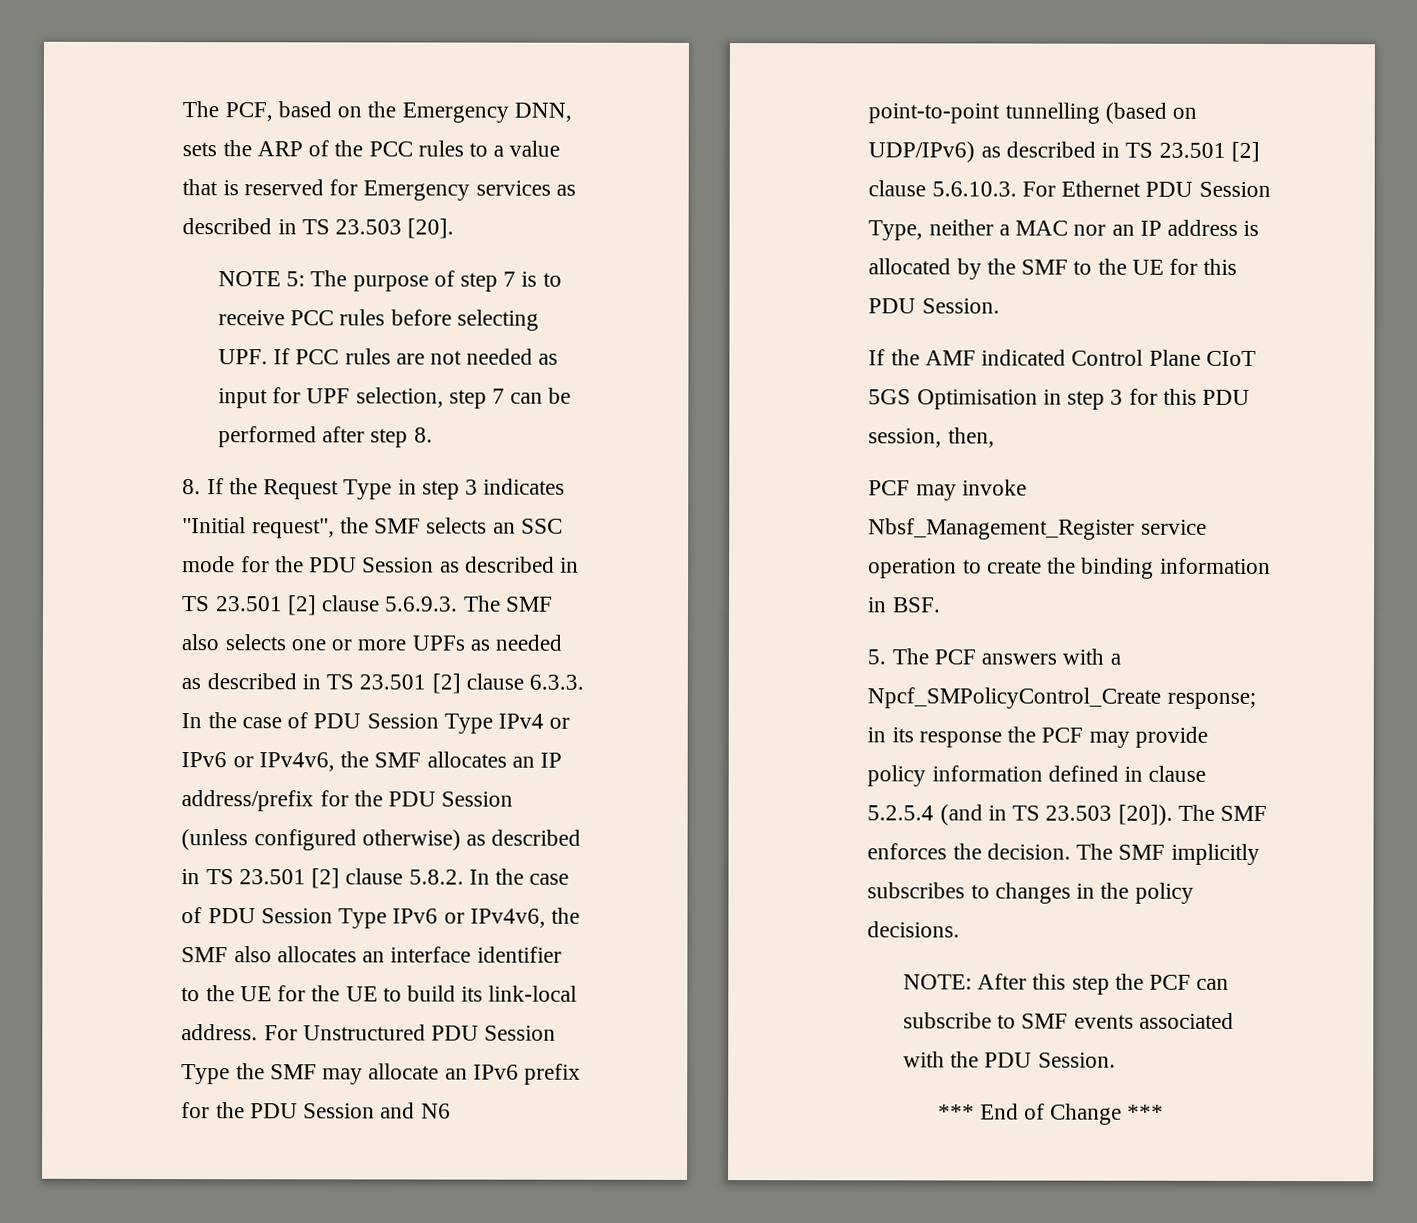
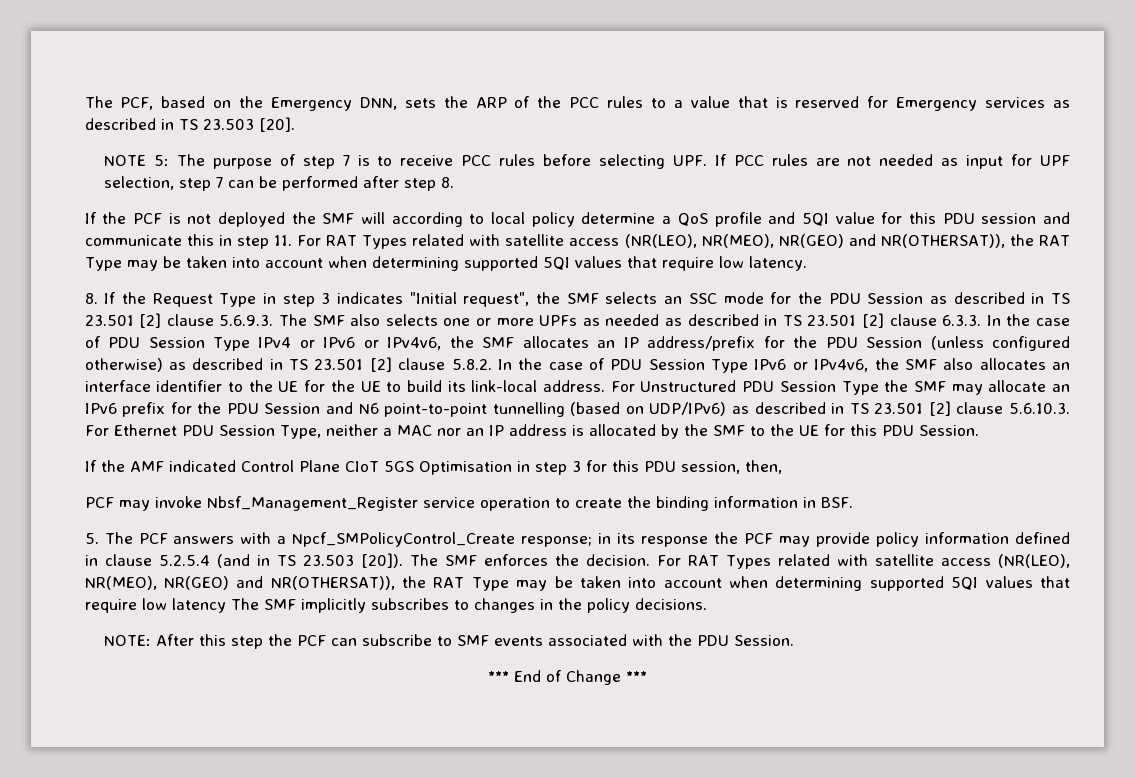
+ If the PCF is not deployed the SMF will according to local policy determine a QoS profile and 5QI value for this PDU session and communicate this in step 11. For RAT Types related with satellite access (NR(LEO), NR(MEO), NR(GEO) and NR(OTHERSAT)), the RAT Type may be taken into account when determining supported 5QI values that require low latency.
- The SMF implicitly subscribes to changes in the policy decisions.
+ For RAT Types related with satellite access (NR(LEO), NR(MEO), NR(GEO) and NR(OTHERSAT)), the RAT Type may be taken into account when determining supported 5QI values that require low latency The SMF implicitly subscribes to changes in the policy decisions.

